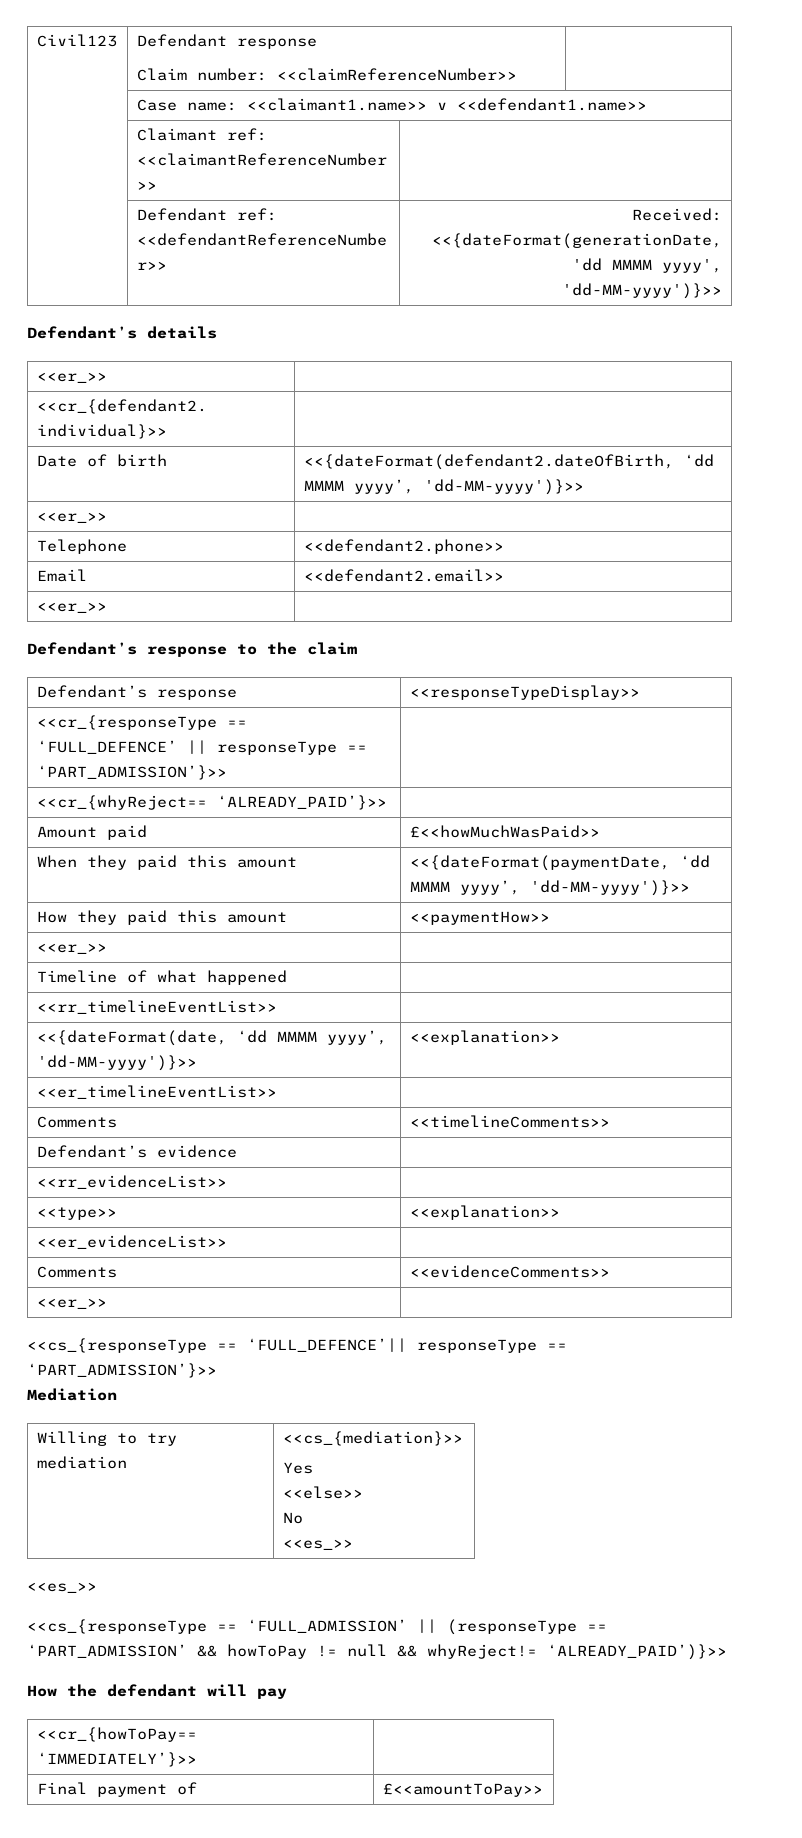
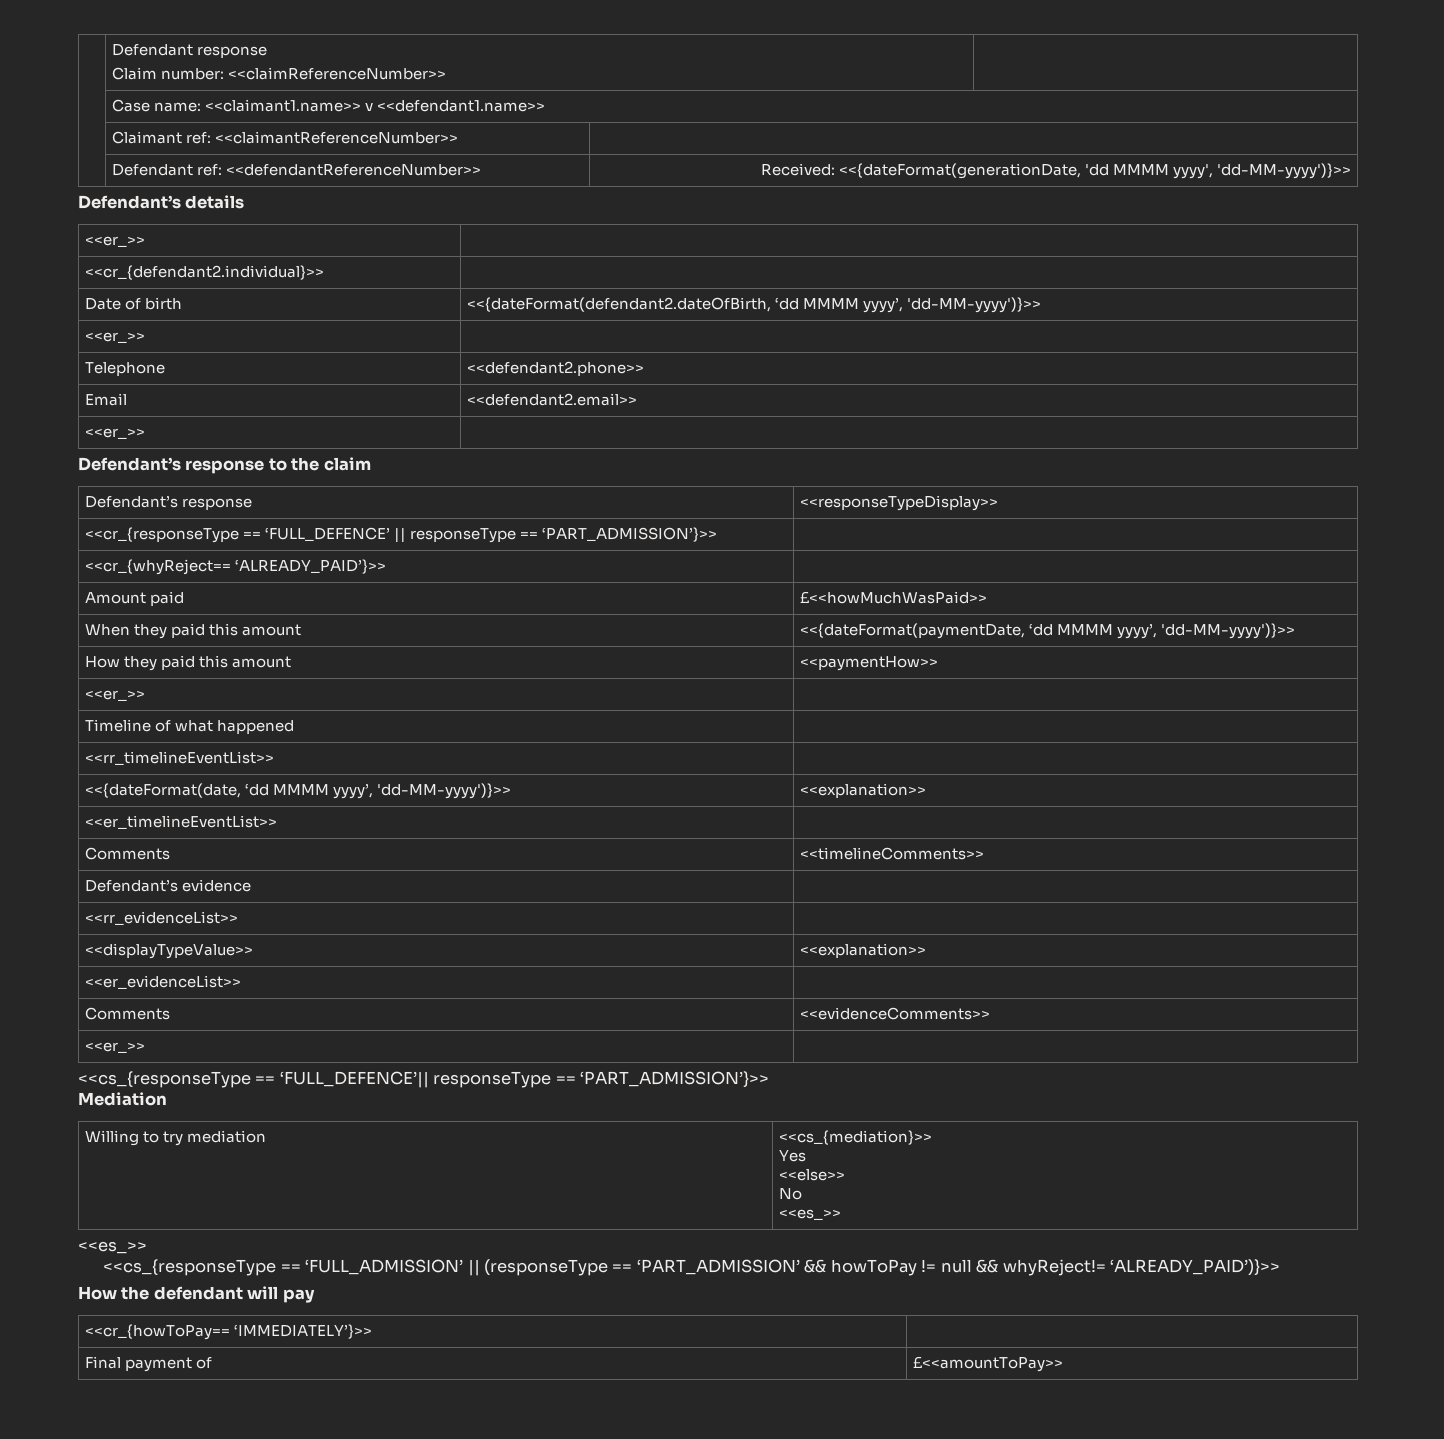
- Civil123 | Defendant response
+ | Defendant response
- <<type>> | <<explanation>>
+ <<displayTypeValue>> | <<explanation>>

